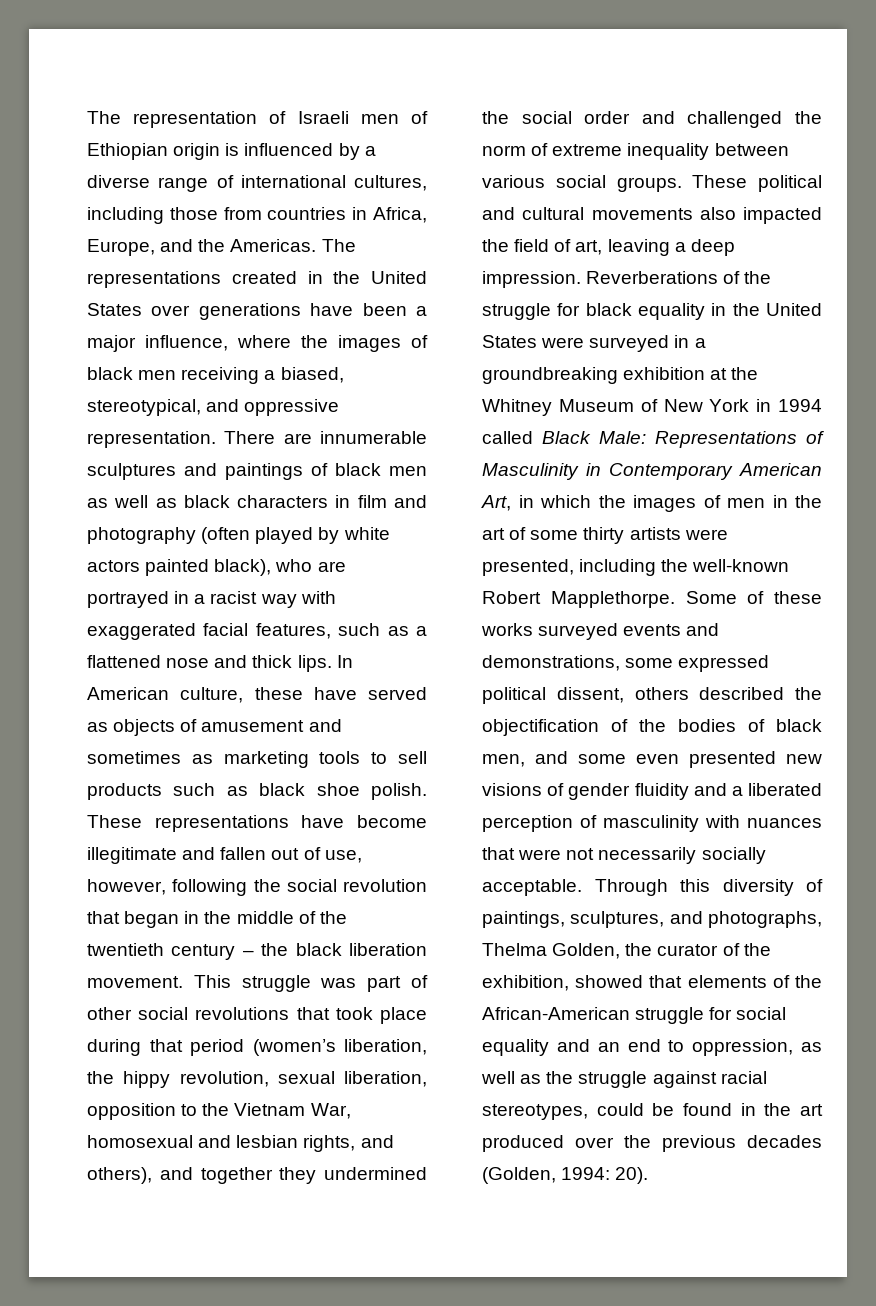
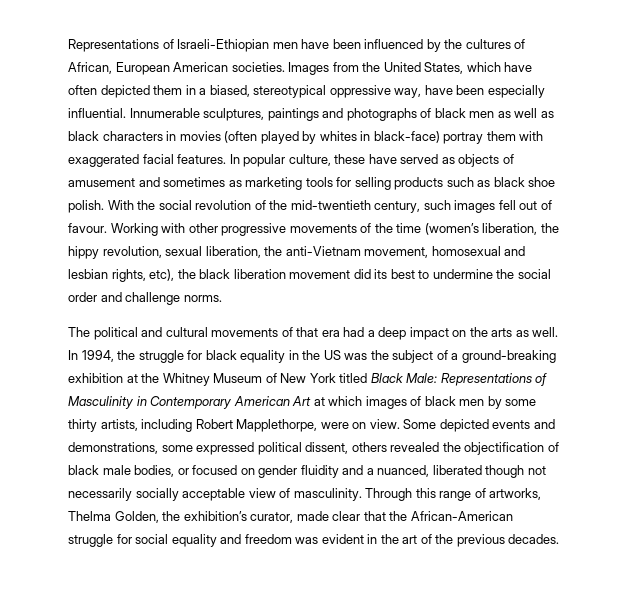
- The representation of Israeli men of Ethiopian origin is influenced by a diverse range of international cultures, including those from countries in Africa, Europe, and the Americas. The representations created in the United States over generations have been a major influence, where the images of black men receiving a biased, stereotypical, and oppressive representation. There are innumerable sculptures and paintings of black men as well as black characters in film and photography (often played by white actors painted black), who are portrayed in a racist way with exaggerated facial features, such as a flattened nose and thick lips. In American culture, these have served as objects of amusement and sometimes as marketing tools to sell products such as black shoe polish.
+ Representations of Israeli-Ethiopian men have been influenced by the cultures of African, European American societies. Images from the United States, which have often depicted them in a biased, stereotypical oppressive way, have been especially influential. Innumerable sculptures, paintings and photographs of black men as well as black characters in movies (often played by whites in black-face) portray them with exaggerated facial features. In popular culture, these have served as objects of amusement and sometimes as marketing tools for selling products such as black shoe polish.
- These representations have become illegitimate and fallen out of use, however, following the social revolution that began in the middle of the twentieth century – the black liberation movement. This struggle was part of other social revolutions that took place during that period (women’s liberation, the hippy revolution, sexual liberation, opposition to the Vietnam War, homosexual and lesbian rights, and others), and together they undermined the social order and challenged the norm of extreme inequality between various social groups. These political and cultural movements also impacted the field of art, leaving a deep impression. Reverberations of the struggle for black equality in the United States were surveyed in a groundbreaking exhibition at the Whitney Museum of New York in 1994 called Black Male: Representations of Masculinity in Contemporary American Art, in which the images of men in the art of some thirty artists were presented, including the well-known Robert Mapplethorpe. Some of these works surveyed events and demonstrations, some expressed political dissent, others described the objectification of the bodies of black men, and some even presented new visions of gender fluidity and a liberated perception of masculinity with nuances that were not necessarily socially acceptable. Through this diversity of paintings, sculptures, and photographs, Thelma Golden, the curator of the exhibition, showed that elements of the African-American struggle for social equality and an end to oppression, as well as the struggle against racial stereotypes, could be found in the art produced over the previous decades (Golden, 1994: 20).
+ With the social revolution of the mid-twentieth century, such images fell out of favour. Working with other progressive movements of the time (women’s liberation, the hippy revolution, sexual liberation, the anti-Vietnam movement, homosexual and lesbian rights, etc), the black liberation movement did its best to undermine the social order and challenge norms.
+ The political and cultural movements of that era had a deep impact on the arts as well. In 1994, the struggle for black equality in the US was the subject of a ground-breaking exhibition at the Whitney Museum of New York titled Black Male: Representations of Masculinity in Contemporary American Art at which images of black men by some thirty artists, including Robert Mapplethorpe, were on view. Some depicted events and demonstrations, some expressed political dissent, others revealed the objectification of black male bodies, or focused on gender fluidity and a nuanced, liberated though not necessarily socially acceptable view of masculinity. Through this range of artworks, Thelma Golden, the exhibition’s curator, made clear that the African-American struggle for social equality and freedom was evident in the art of the previous decades.

